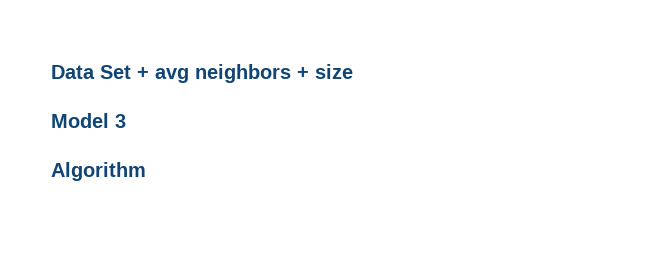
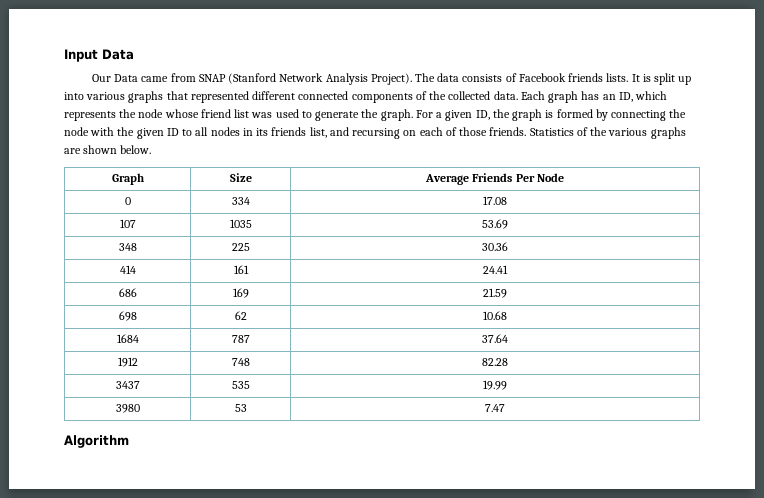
- Data Set + avg neighbors + size
- Model 3
+ Input Data
+ Our Data came from SNAP (Stanford Network Analysis Project). The data consists of Facebook friends lists. It is split up into various graphs that represented different connected components of the collected data. Each graph has an ID, which represents the node whose friend list was used to generate the graph. For a given ID, the graph is formed by connecting the node with the given ID to all nodes in its friends list, and recursing on each of those friends. Statistics of the various graphs are shown below.
+ Graph | Size | Average Friends Per Node
+ 0 | 334 | 17.08
+ 107 | 1035 | 53.69
+ 348 | 225 | 30.36
+ 414 | 161 | 24.41
+ 686 | 169 | 21.59
+ 698 | 62 | 10.68
+ 1684 | 787 | 37.64
+ 1912 | 748 | 82.28
+ 3437 | 535 | 19.99
+ 3980 | 53 | 7.47

